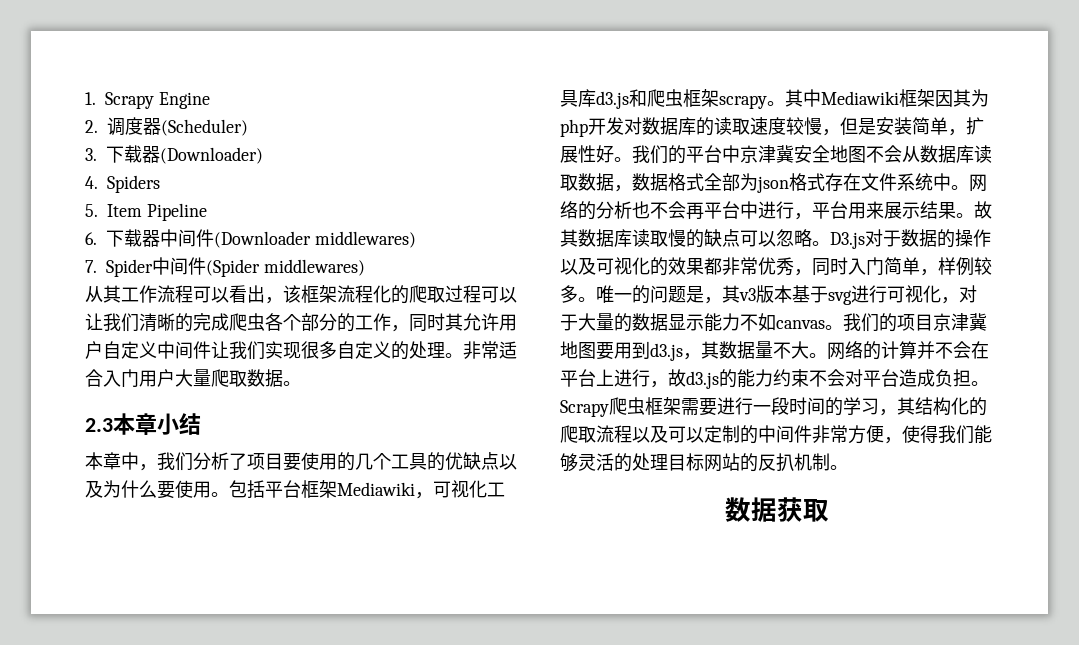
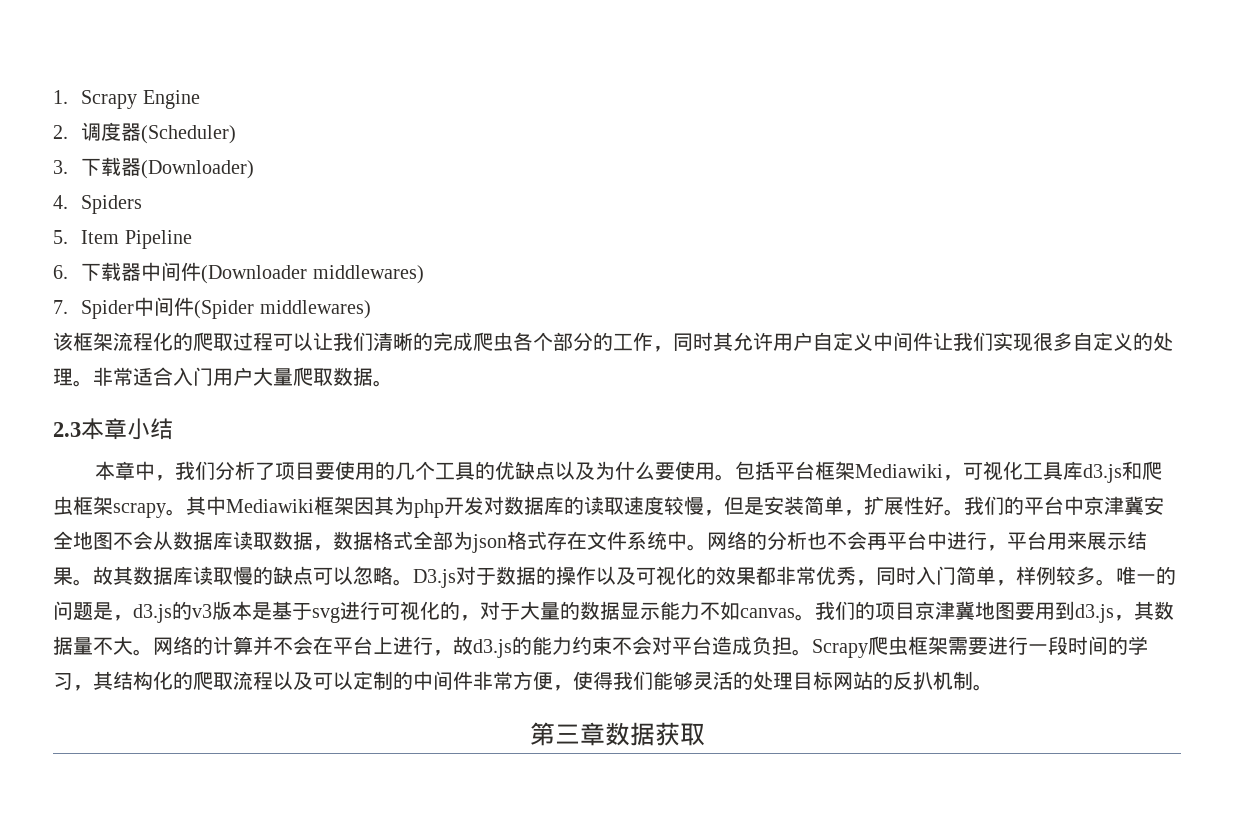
- 从其工作流程可以看出，该框架流程化的爬取过程可以让我们清晰的完成爬虫各个部分的工作，同时其允许用户自定义中间件让我们实现很多自定义的处理。
+ 该框架流程化的爬取过程可以让我们清晰的完成爬虫各个部分的工作，同时其允许用户自定义中间件让我们实现很多自定义的处理。
- 唯一的问题是，其v3版本基于svg进行可视化，对于大量的数据显示能力不如canvas。
+ 唯一的问题是，d3.js的v3版本是基于svg进行可视化的，对于大量的数据显示能力不如canvas。
- 数据获取
+ 第三章数据获取

